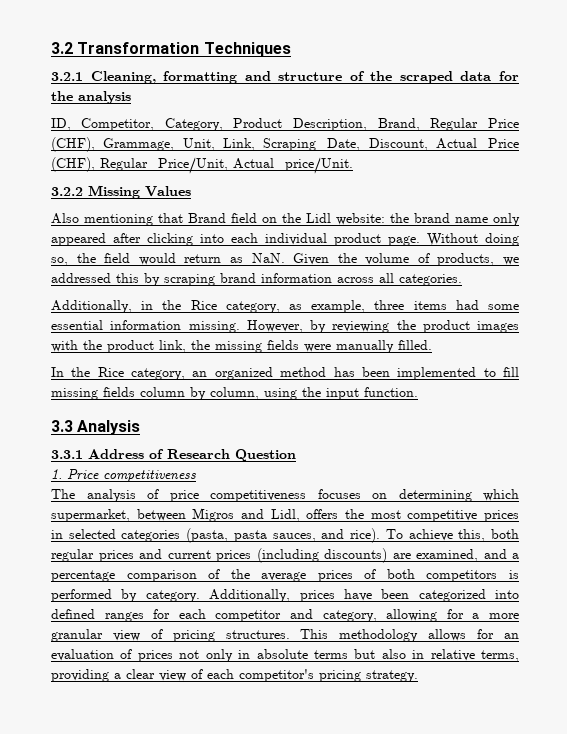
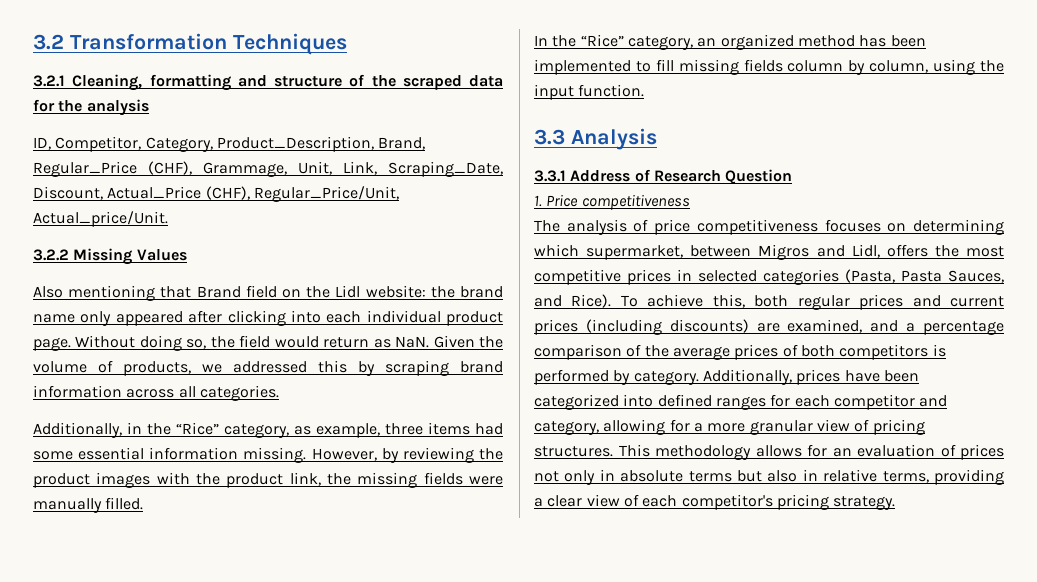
- Additionally, in the Rice category, as example, three items had some essential information missing.
+ Additionally, in the “Rice” category, as example, three items had some essential information missing.
- In the Rice category, an organized method has been implemented to fill missing fields column by column, using the input function.
+ In the “Rice” category, an organized method has been implemented to fill missing fields column by column, using the input function.
- The analysis of price competitiveness focuses on determining which supermarket, between Migros and Lidl, offers the most competitive prices in selected categories (pasta, pasta sauces, and rice).
+ The analysis of price competitiveness focuses on determining which supermarket, between Migros and Lidl, offers the most competitive prices in selected categories (Pasta, Pasta Sauces, and Rice).

